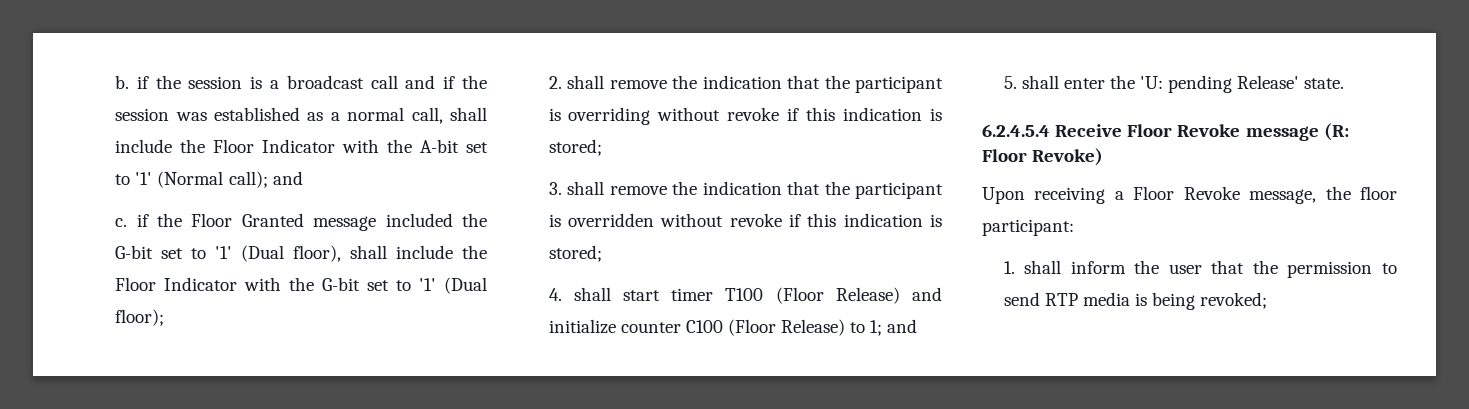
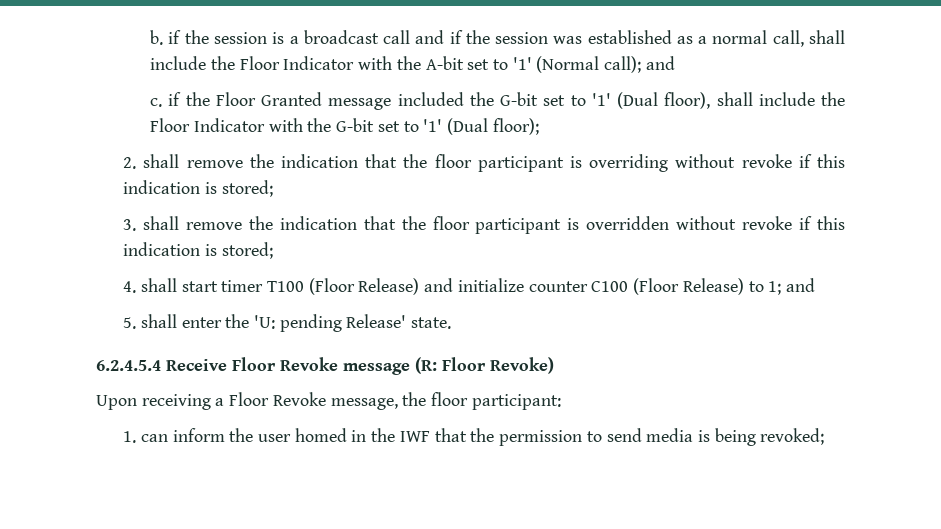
- 2. shall remove the indication that the participant is overriding without revoke if this indication is stored;
+ 2. shall remove the indication that the floor participant is overriding without revoke if this indication is stored;
- 3. shall remove the indication that the participant is overridden without revoke if this indication is stored;
+ 3. shall remove the indication that the floor participant is overridden without revoke if this indication is stored;
- 1. shall inform the user that the permission to send RTP media is being revoked;
+ 1. can inform the user homed in the IWF that the permission to send media is being revoked;

